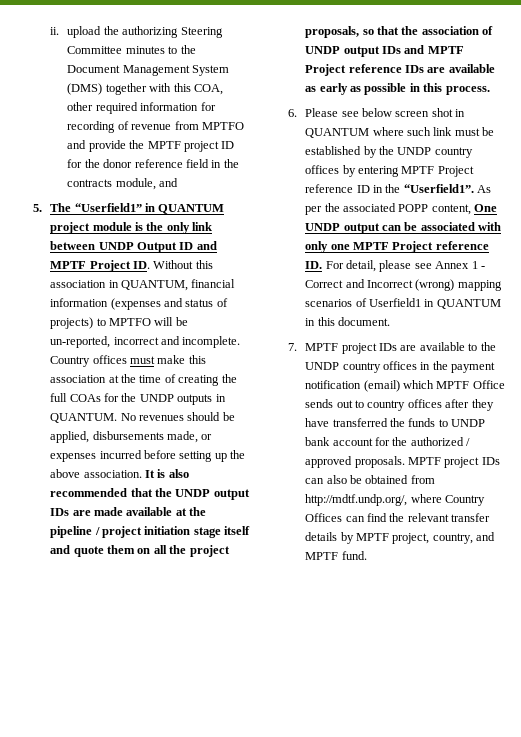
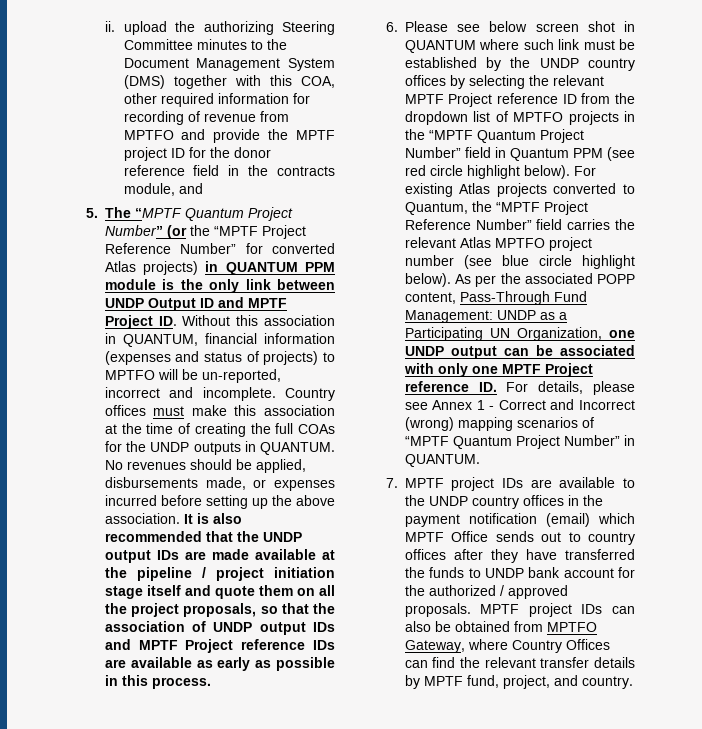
- 5. The “Userfield1” in QUANTUM project module is the only link between UNDP Output ID and MPTF Project ID. Without this association in QUANTUM, financial information (expenses and status of projects) to MPTFO will be un-reported, incorrect and incomplete.
+ 5. The “MPTF Quantum Project Number” (or the “MPTF Project Reference Number” for converted Atlas projects) in QUANTUM PPM module is the only link between UNDP Output ID and MPTF Project ID. Without this association in QUANTUM, financial information (expenses and status of projects) to MPTFO will be un-reported, incorrect and incomplete.
- 6. Please see below screen shot in QUANTUM where such link must be established by the UNDP country offices by entering MPTF Project reference ID in the “Userfield1”.
+ 6. Please see below screen shot in QUANTUM where such link must be established by the UNDP country offices by selecting the relevant MPTF Project reference ID from the dropdown list of MPTFO projects in the “MPTF Quantum Project Number” field in Quantum PPM (see red circle highlight below). For existing Atlas projects converted to Quantum, the “MPTF Project Reference Number” field carries the relevant Atlas MPTFO project number (see blue circle highlight below).
- As per the associated POPP content, One UNDP output can be associated with only one MPTF Project reference ID. For detail, please see Annex 1 - Correct and Incorrect (wrong) mapping scenarios of Userfield1 in QUANTUM in this document.
+ As per the associated POPP content, Pass-Through Fund Management: UNDP as a Participating UN Organization, one UNDP output can be associated with only one MPTF Project reference ID. For details, please see Annex 1 - Correct and Incorrect (wrong) mapping scenarios of “MPTF Quantum Project Number” in QUANTUM.
- MPTF project IDs can also be obtained from http://mdtf.undp.org/, where Country Offices can find the relevant transfer details by MPTF project, country, and MPTF fund.
+ MPTF project IDs can also be obtained from MPTFO Gateway, where Country Offices can find the relevant transfer details by MPTF fund, project, and country.

